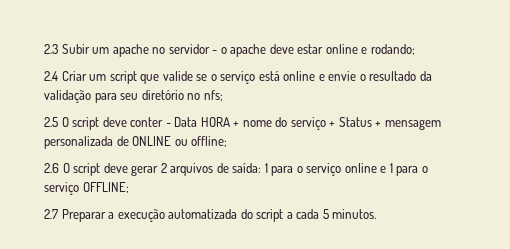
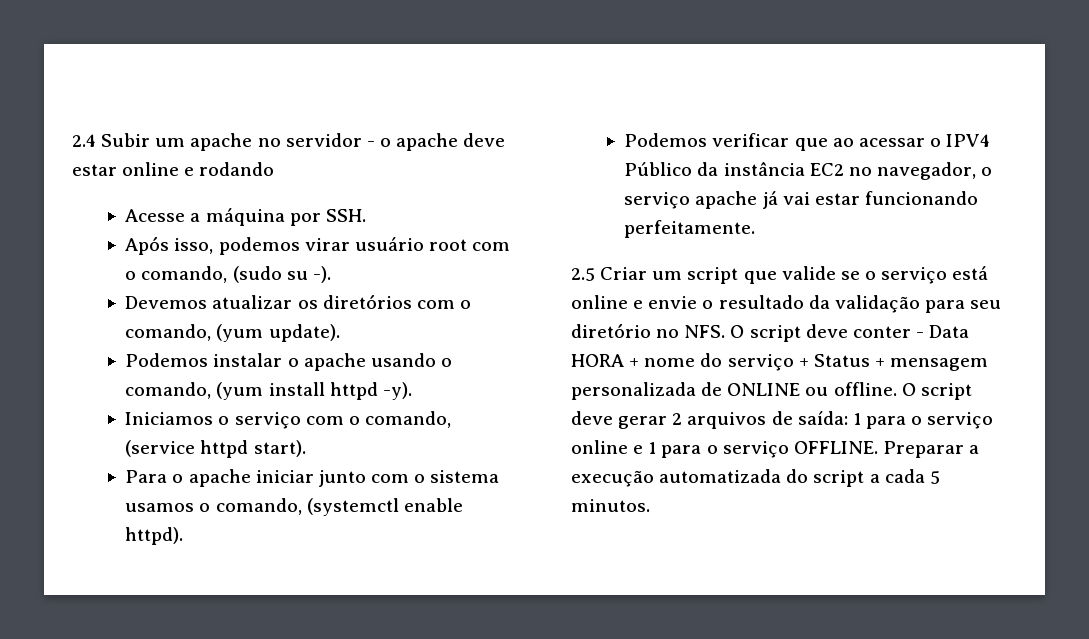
- 2.3 Subir um apache no servidor - o apache deve estar online e rodando;
- 2.4 Criar um script que valide se o serviço está online e envie o resultado da validação para seu diretório no nfs;
- 2.5 O script deve conter - Data HORA + nome do serviço + Status + mensagem personalizada de ONLINE ou offline;
- 2.6 O script deve gerar 2 arquivos de saída:
+ 2.4 Subir um apache no servidor - o apache deve estar online e rodando
+ Acesse a máquina por SSH.
+ Após isso, podemos virar usuário root com o comando, (sudo su -).
+ Devemos atualizar os diretórios com o comando, (yum update).
+ Podemos instalar o apache usando o comando, (yum install httpd -y).
+ Iniciamos o serviço com o comando, (service httpd start).
+ Para o apache iniciar junto com o sistema usamos o comando, (systemctl enable httpd).
+ Podemos verificar que ao acessar o IPV4 Público da instância EC2 no navegador, o serviço apache já vai estar funcionando perfeitamente.
+ 2.5 Criar um script que valide se o serviço está online e envie o resultado da validação para seu diretório no NFS. O script deve conter - Data HORA + nome do serviço + Status + mensagem personalizada de ONLINE ou offline. O script deve gerar 2 arquivos de saída:
- 1 para o serviço online e 1 para o serviço OFFLINE;
- 2.7 Preparar a execução automatizada do script a cada 5 minutos.
+ 1 para o serviço online e 1 para o serviço OFFLINE. Preparar a execução automatizada do script a cada 5 minutos.

